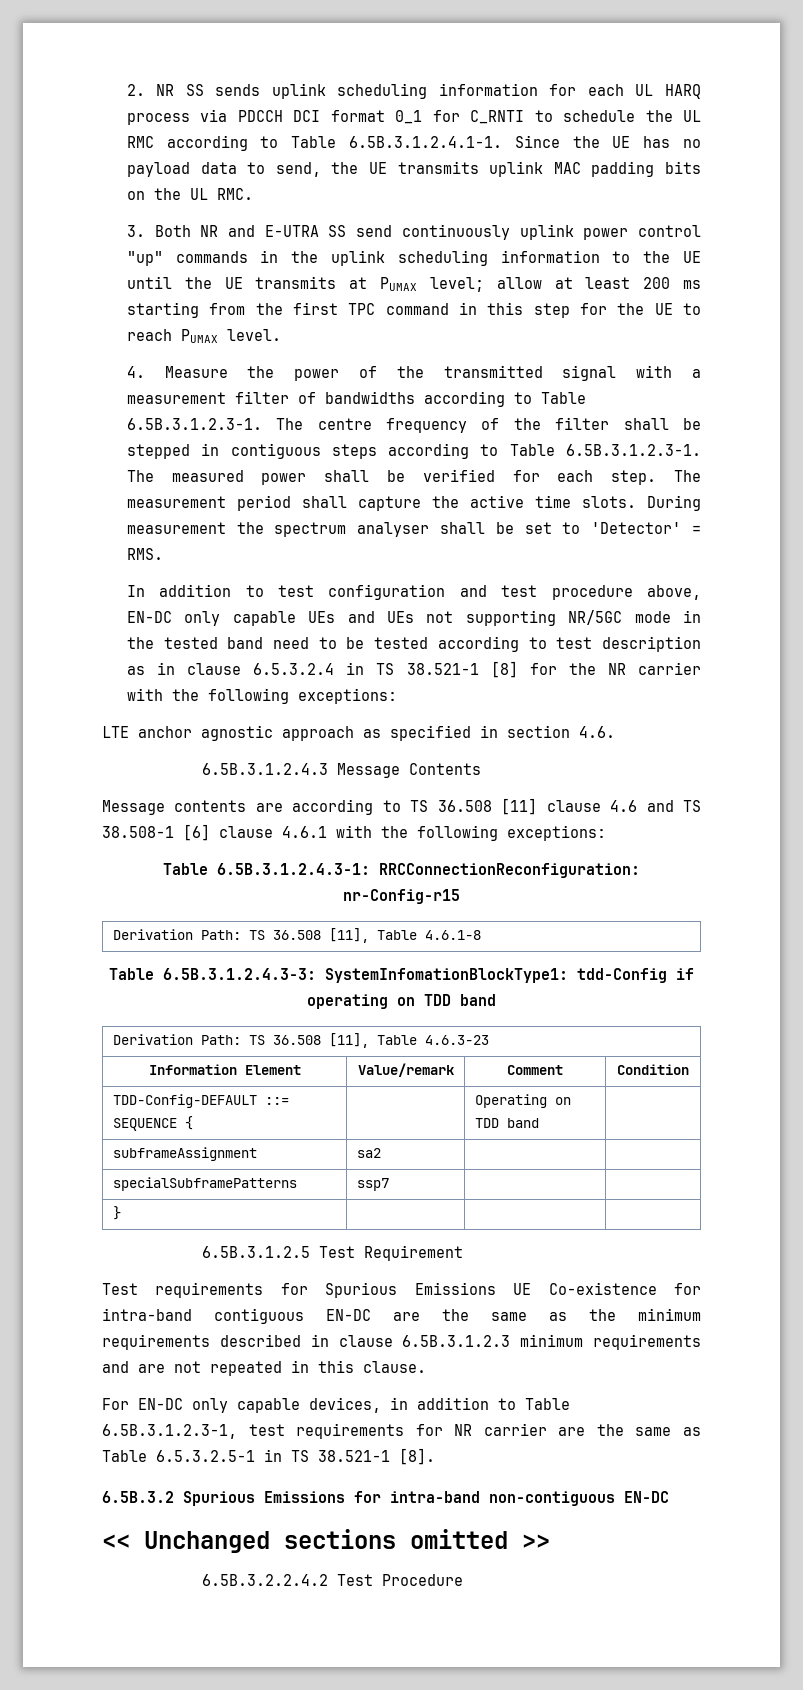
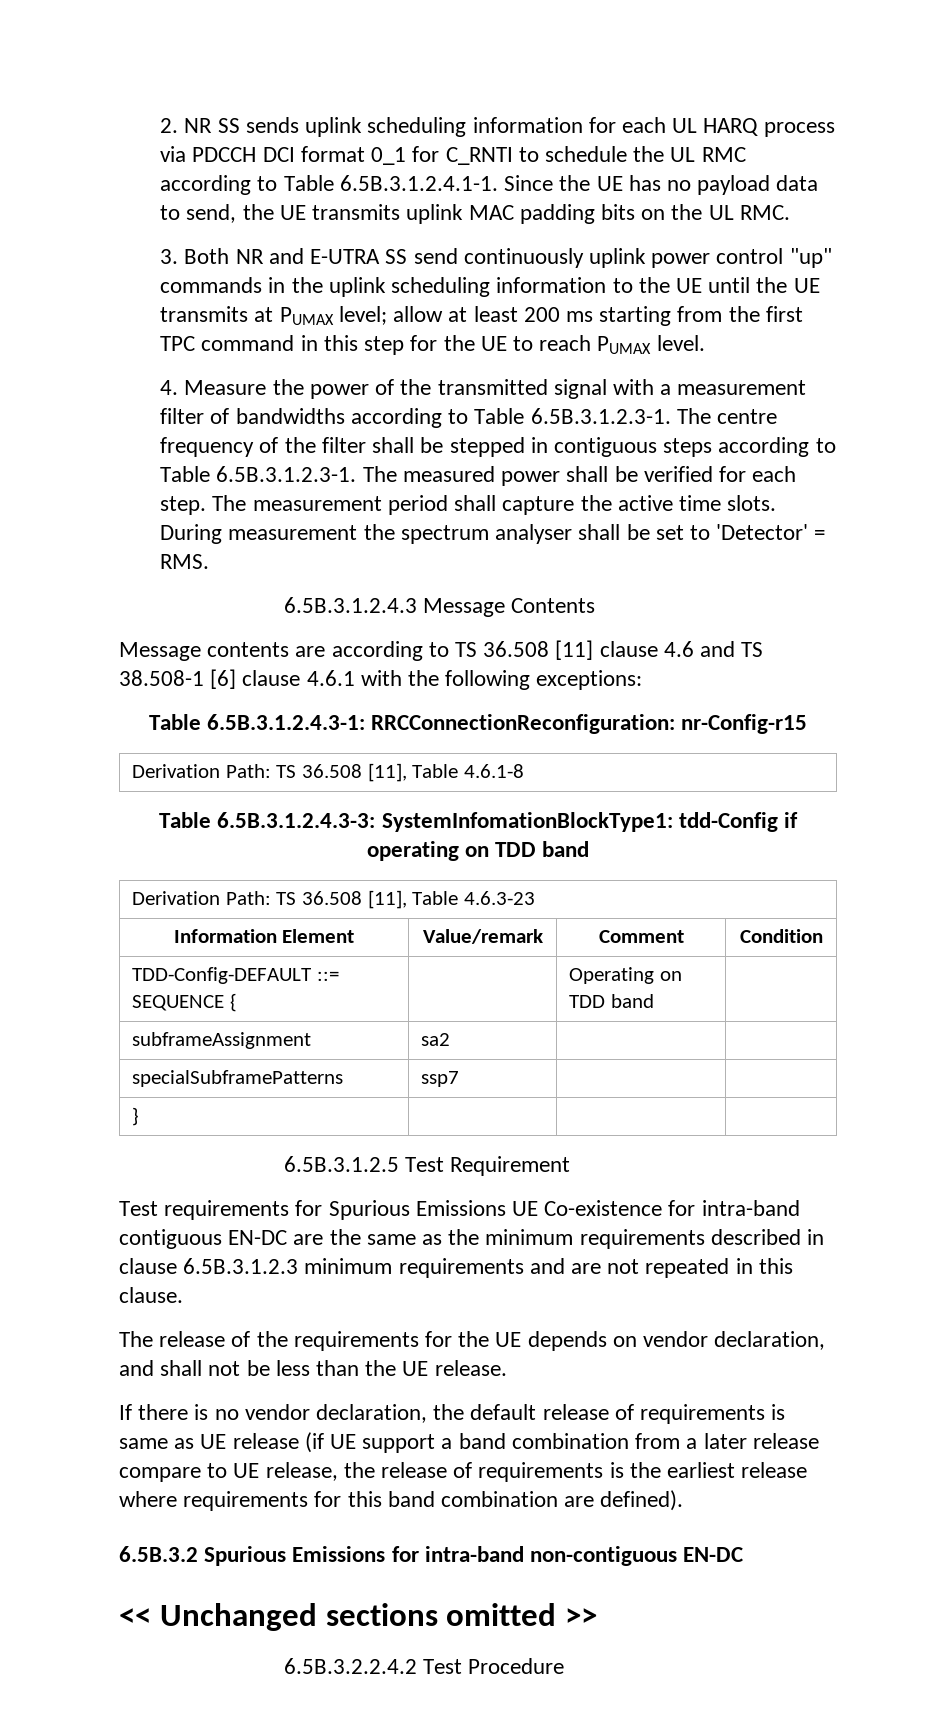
- In addition to test configuration and test procedure above, EN-DC only capable UEs and UEs not supporting NR/5GC mode in the tested band need to be tested according to test description as in clause 6.5.3.2.4 in TS 38.521-1 [8] for the NR carrier with the following exceptions:
- LTE anchor agnostic approach as specified in section 4.6.
- For EN-DC only capable devices, in addition to Table 6.5B.3.1.2.3-1, test requirements for NR carrier are the same as Table 6.5.3.2.5-1 in TS 38.521-1 [8].
+ The release of the requirements for the UE depends on vendor declaration, and shall not be less than the UE release.
+ If there is no vendor declaration, the default release of requirements is same as UE release (if UE support a band combination from a later release compare to UE release, the release of requirements is the earliest release where requirements for this band combination are defined).

